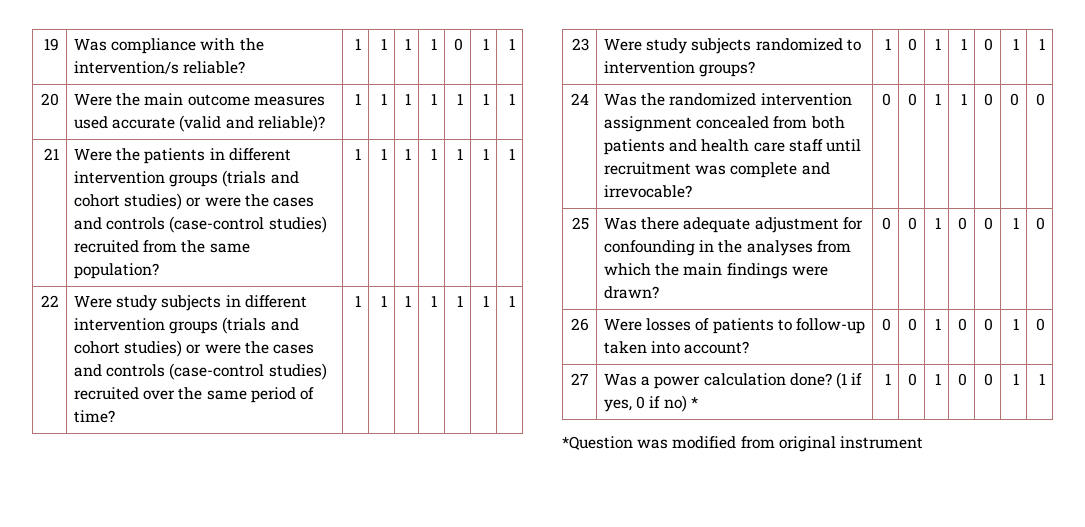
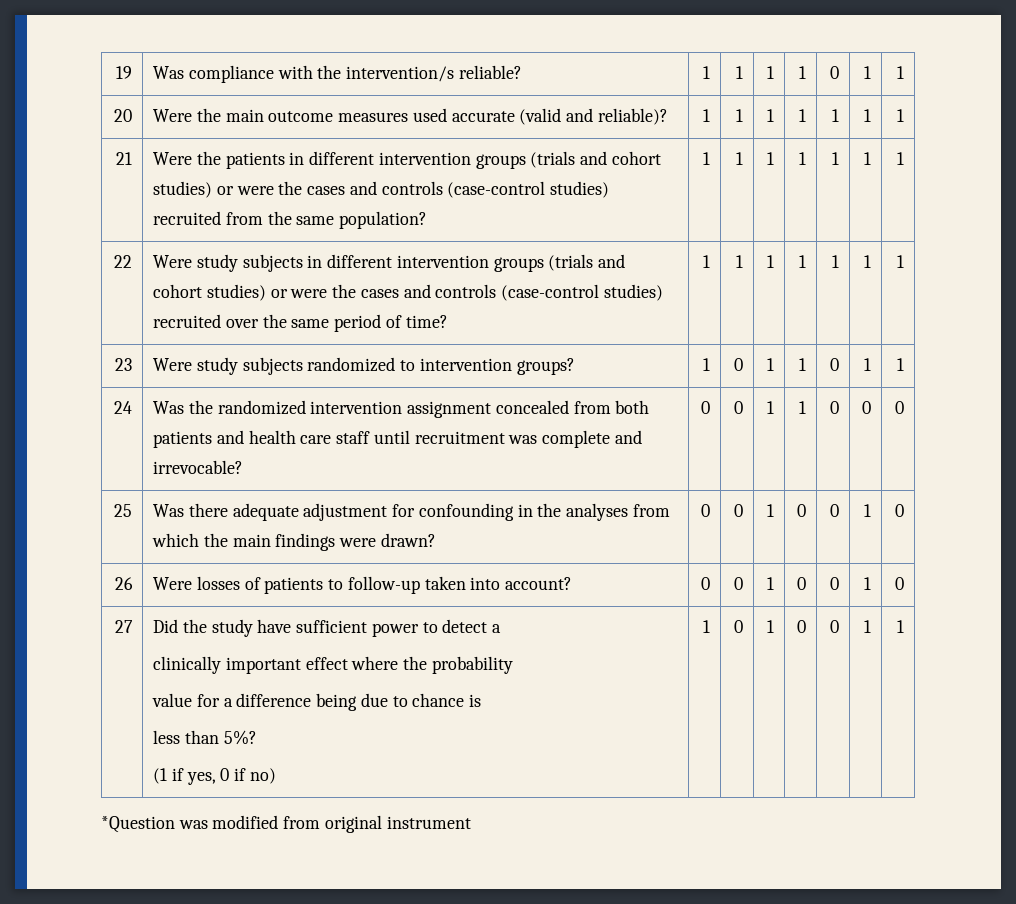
- Was a power calculation done? (1 if yes, 0 if no) *
+ Did the study have sufficient power to detect a
+ clinically important effect where the probability
+ value for a difference being due to chance is
+ less than 5%?
+ (1 if yes, 0 if no)

